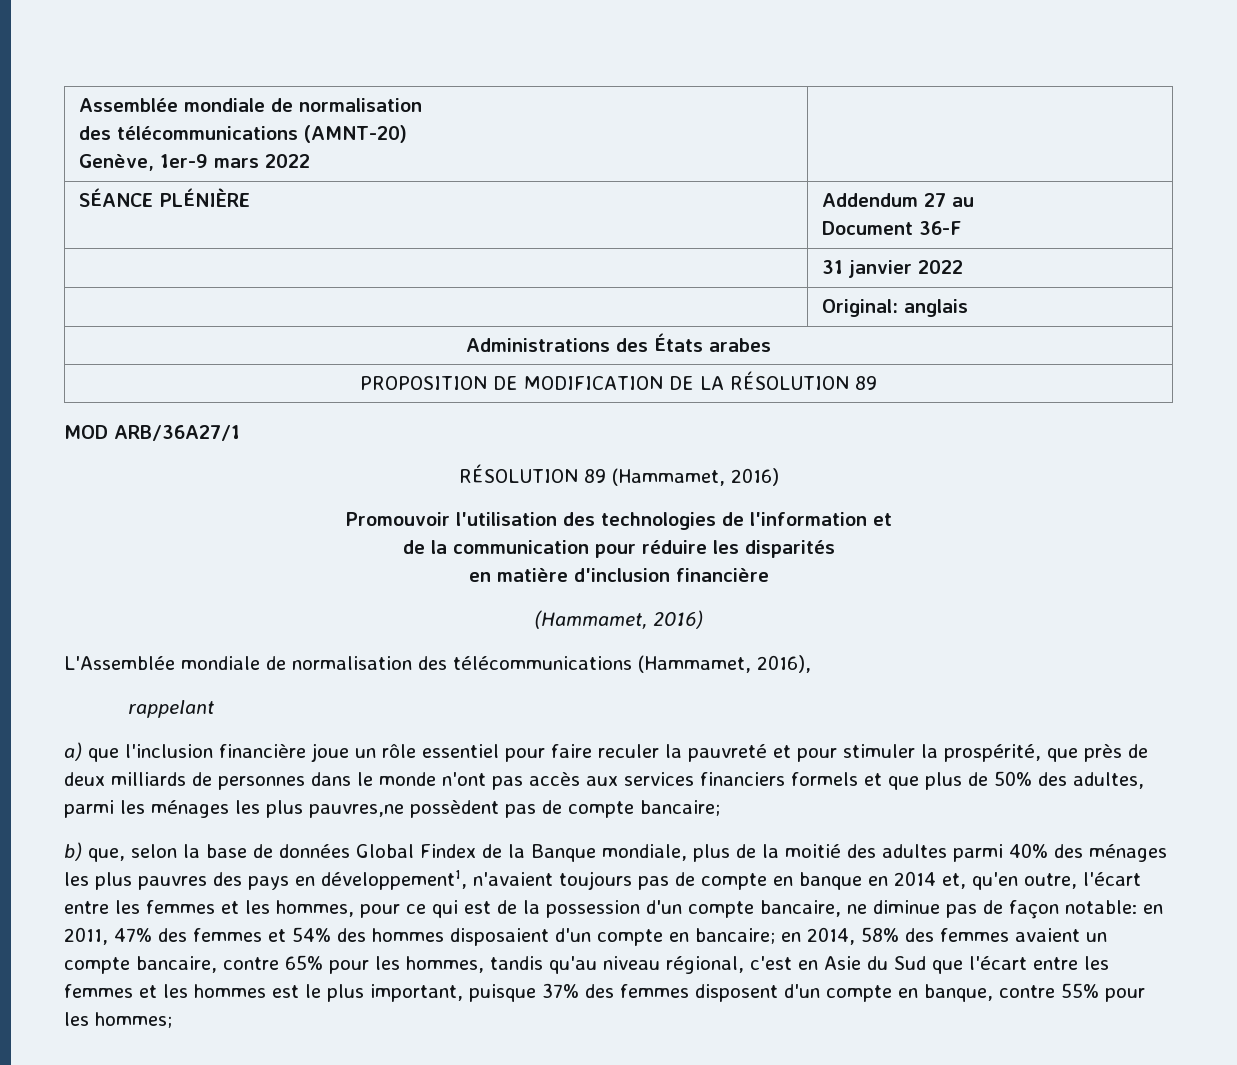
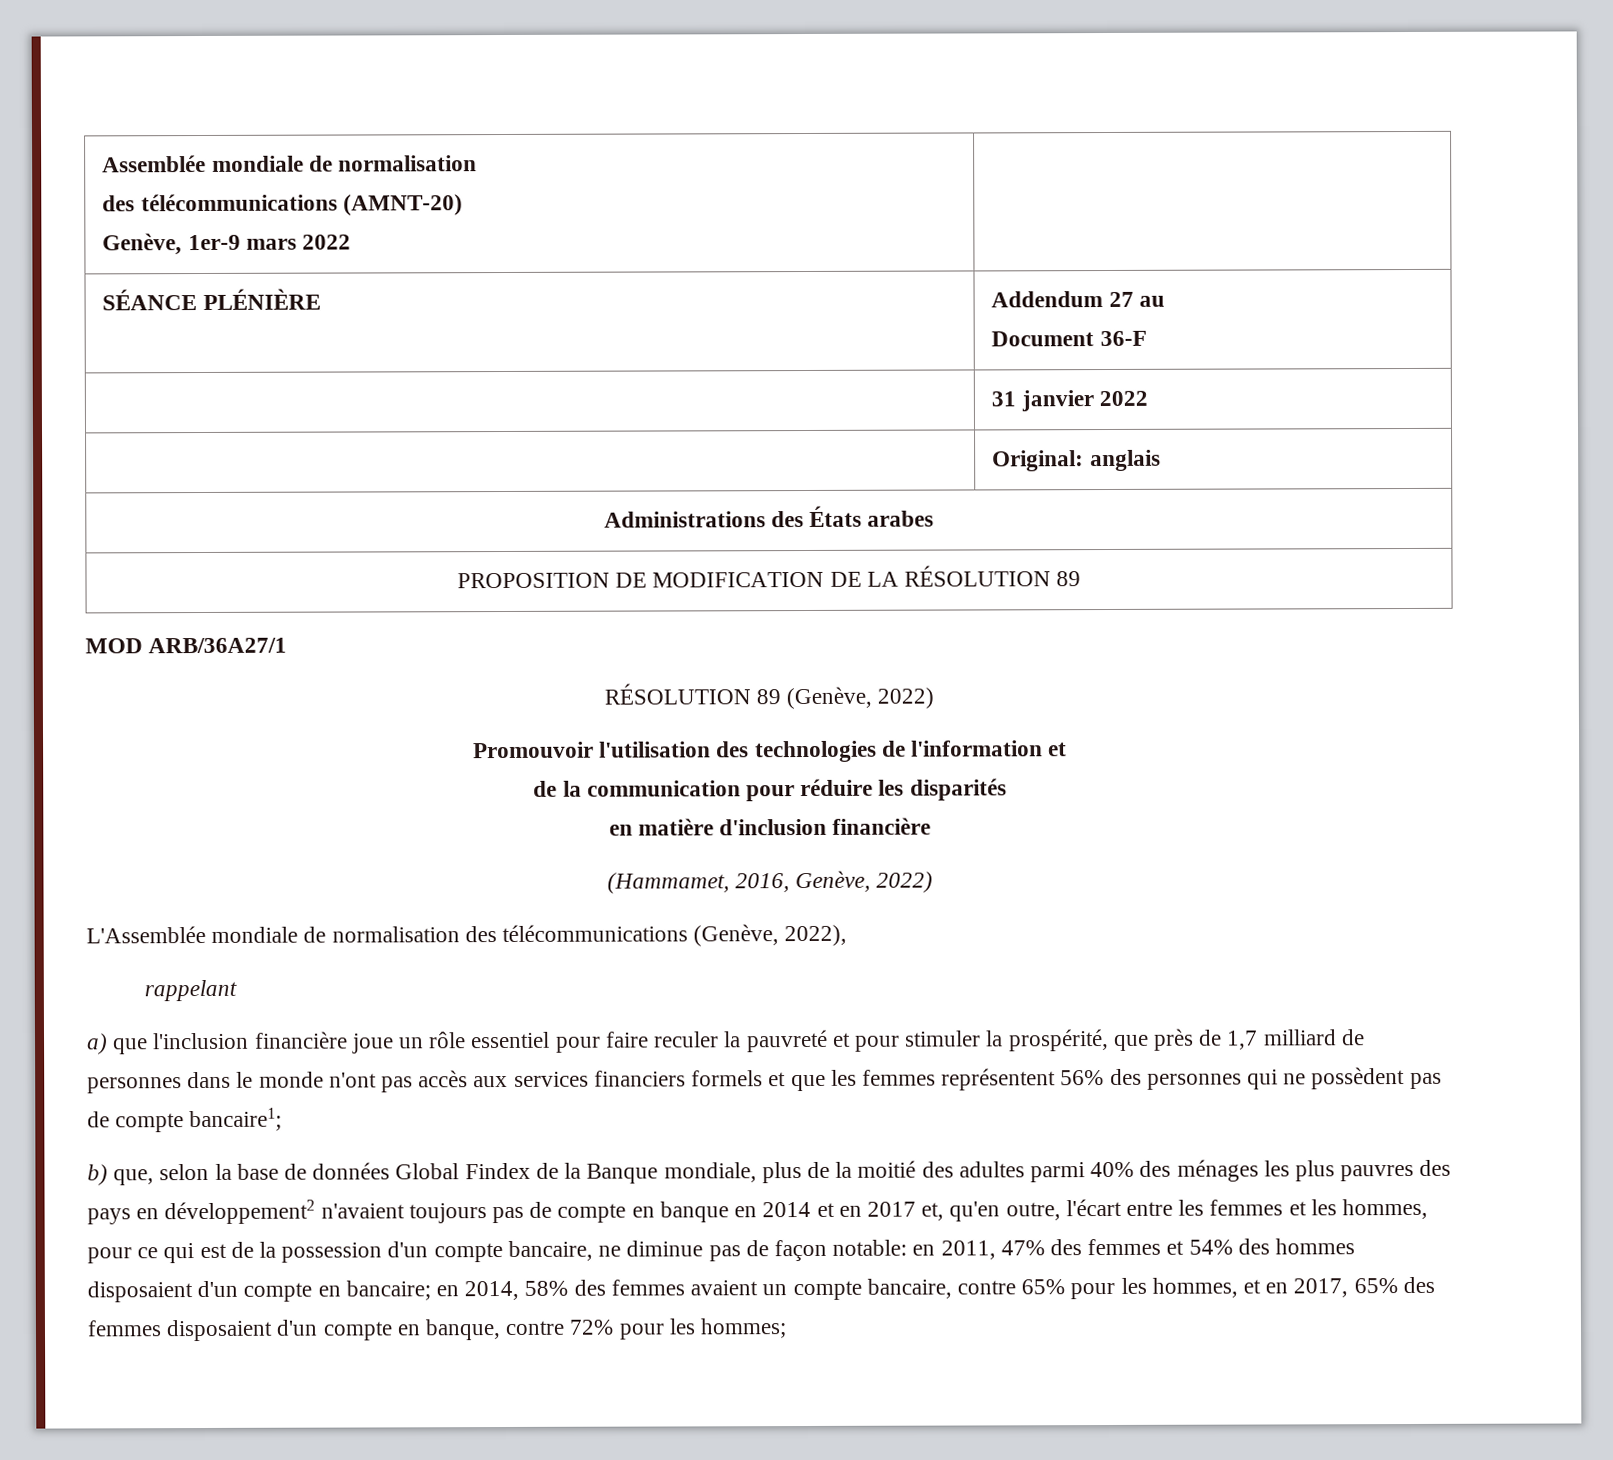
- RÉSOLUTION 89 (Hammamet, 2016)
+ RÉSOLUTION 89 (Genève, 2022)
  en matière d'inclusion financière
- (Hammamet, 2016)
+ (Hammamet, 2016, Genève, 2022)
- L'Assemblée mondiale de normalisation des télécommunications (Hammamet, 2016),
+ L'Assemblée mondiale de normalisation des télécommunications (Genève, 2022),
- a) que l'inclusion financière joue un rôle essentiel pour faire reculer la pauvreté et pour stimuler la prospérité, que près de deux milliards de personnes dans le monde n'ont pas accès aux services financiers formels et que plus de 50% des adultes, parmi les ménages les plus pauvres,ne possèdent pas de compte bancaire;
+ a) que l'inclusion financière joue un rôle essentiel pour faire reculer la pauvreté et pour stimuler la prospérité, que près de 1,7 milliard de personnes dans le monde n'ont pas accès aux services financiers formels et que les femmes représentent 56% des personnes qui ne possèdent pas de compte bancaire1;
- b) que, selon la base de données Global Findex de la Banque mondiale, plus de la moitié des adultes parmi 40% des ménages les plus pauvres des pays en développement1, n'avaient toujours pas de compte en banque en 2014 et, qu'en outre, l'écart entre les femmes et les hommes, pour ce qui est de la possession d'un compte bancaire, ne diminue pas de façon notable:
+ b) que, selon la base de données Global Findex de la Banque mondiale, plus de la moitié des adultes parmi 40% des ménages les plus pauvres des pays en développement2 n'avaient toujours pas de compte en banque en 2014 et en 2017 et, qu'en outre, l'écart entre les femmes et les hommes, pour ce qui est de la possession d'un compte bancaire, ne diminue pas de façon notable:
- en 2014, 58% des femmes avaient un compte bancaire, contre 65% pour les hommes, tandis qu'au niveau régional, c'est en Asie du Sud que l'écart entre les femmes et les hommes est le plus important, puisque 37% des femmes disposent d'un compte en banque, contre 55% pour les hommes;
+ en 2014, 58% des femmes avaient un compte bancaire, contre 65% pour les hommes, et en 2017, 65% des femmes disposaient d'un compte en banque, contre 72% pour les hommes;

